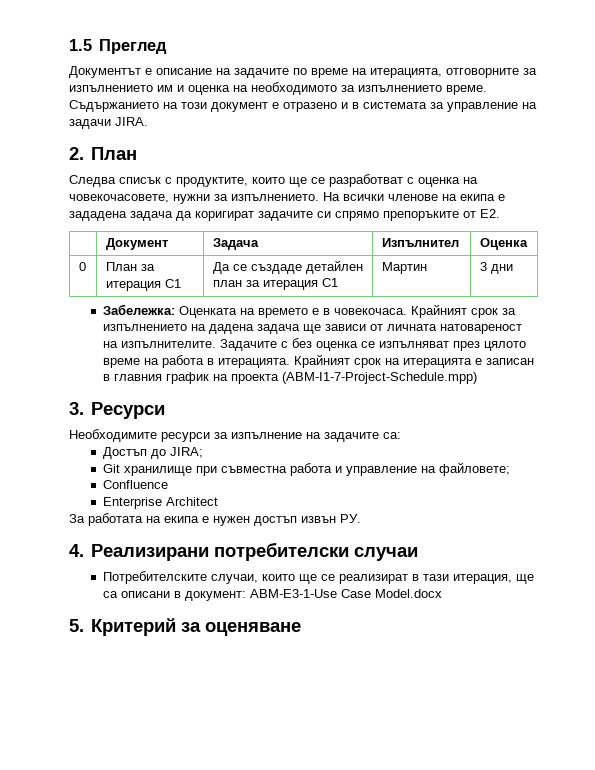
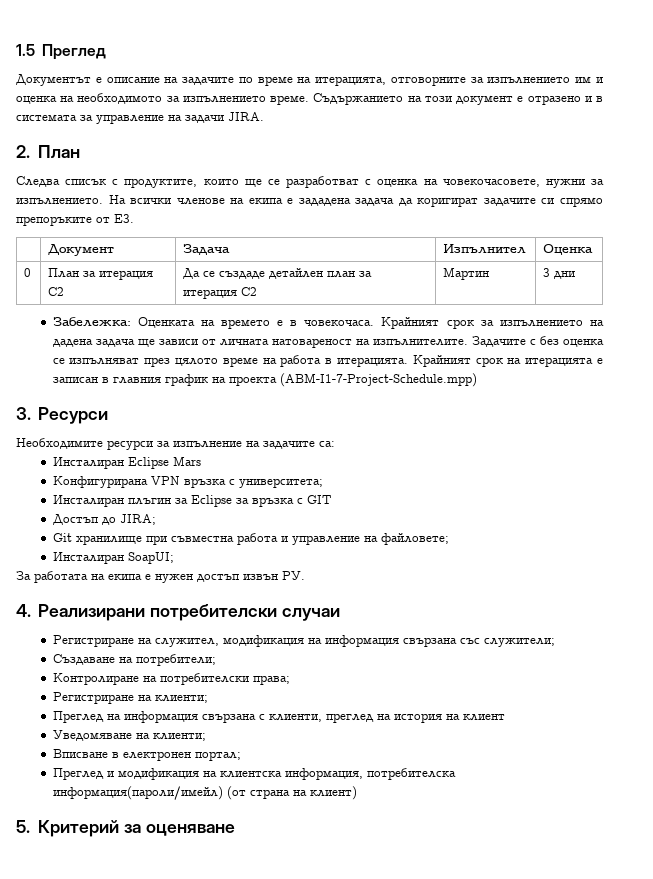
- На всички членове на екипа е зададена задача да коригират задачите си спрямо препоръките от Е2.
+ На всички членове на екипа е зададена задача да коригират задачите си спрямо препоръките от Е3.
- 0 | План за итерация C1 | Да се създаде детайлен план за итерация C1 | Мартин | 3 дни
+ 0 | План за итерация C2 | Да се създаде детайлен план за итерация C2 | Мартин | 3 дни
+ Инсталиран Eclipse Mars
+ Конфигурирана VPN връзка с университета;
+ Инсталиран плъгин за Eclipse за връзка с GIT
- Confluence
- Enterprise Architect
+ Инсталиран SoapUI;
- Потребителските случаи, които ще се реализират в тази итерация, ще са описани в документ: ABM-Е3-1-Use Case Model.docx
+ Регистриране на служител, модификация на информация свързана със служители;
+ Създаване на потребители;
+ Контролиране на потребителски права;
+ Регистриране на клиенти;
+ Преглед на информация свързана с клиенти, преглед на история на клиент
+ Уведомяване на клиенти;
+ Вписване в електронен портал;
+ Преглед и модификация на клиентска информация, потребителска информация(пароли/имейл) (от страна на клиент)

